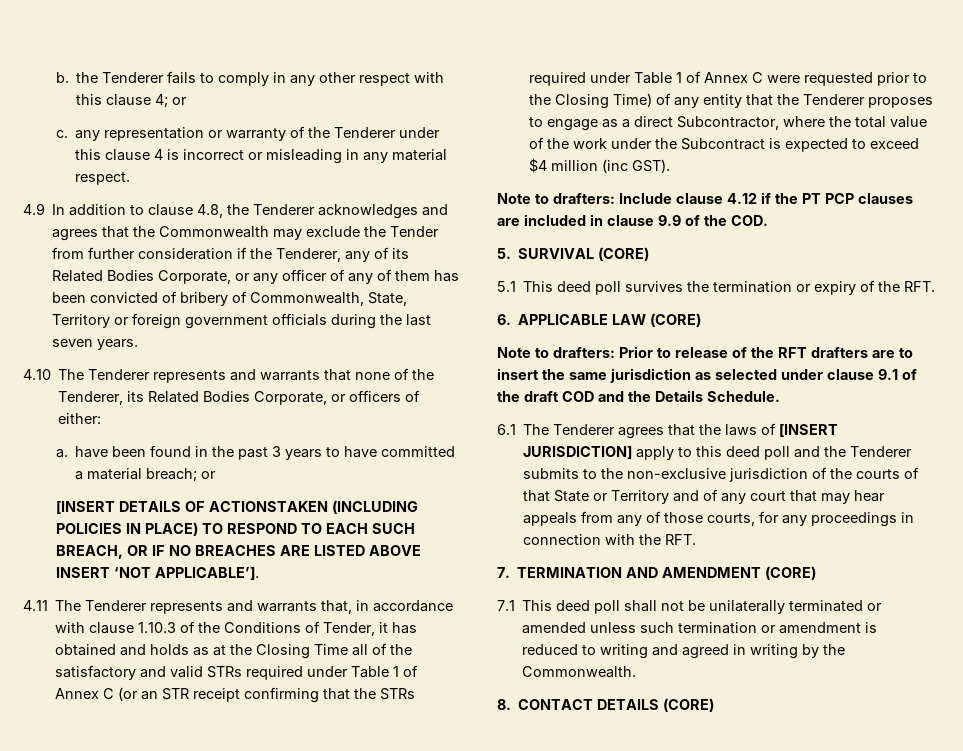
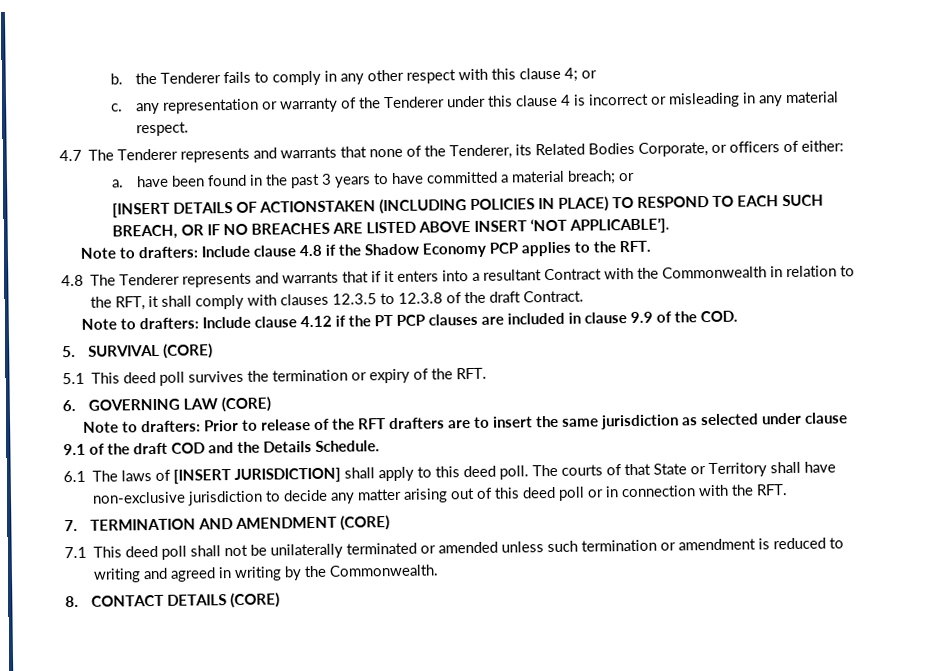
- 4.9 In addition to clause 4.8, the Tenderer acknowledges and agrees that the Commonwealth may exclude the Tender from further consideration if the Tenderer, any of its Related Bodies Corporate, or any officer of any of them has been convicted of bribery of Commonwealth, State, Territory or foreign government officials during the last seven years.
- 4.10 The Tenderer represents and warrants that none of the Tenderer, its Related Bodies Corporate, or officers of either:
+ 4.7 The Tenderer represents and warrants that none of the Tenderer, its Related Bodies Corporate, or officers of either:
- 4.11 The Tenderer represents and warrants that, in accordance with clause 1.10.3 of the Conditions of Tender, it has obtained and holds as at the Closing Time all of the satisfactory and valid STRs required under Table 1 of Annex C (or an STR receipt confirming that the STRs required under Table 1 of Annex C were requested prior to the Closing Time) of any entity that the Tenderer proposes to engage as a direct Subcontractor, where the total value of the work under the Subcontract is expected to exceed $4 million (inc GST).
+ Note to drafters: Include clause 4.8 if the Shadow Economy PCP applies to the RFT.
+ 4.8 The Tenderer represents and warrants that if it enters into a resultant Contract with the Commonwealth in relation to the RFT, it shall comply with clauses 12.3.5 to 12.3.8 of the draft Contract.
- 6. APPLICABLE LAW (CORE)
+ 6. GOVERNING LAW (CORE)
- 6.1 The Tenderer agrees that the laws of [INSERT JURISDICTION] apply to this deed poll and the Tenderer submits to the non-exclusive jurisdiction of the courts of that State or Territory and of any court that may hear appeals from any of those courts, for any proceedings in connection with the RFT.
+ 6.1 The laws of [INSERT JURISDICTION] shall apply to this deed poll. The courts of that State or Territory shall have non-exclusive jurisdiction to decide any matter arising out of this deed poll or in connection with the RFT.

